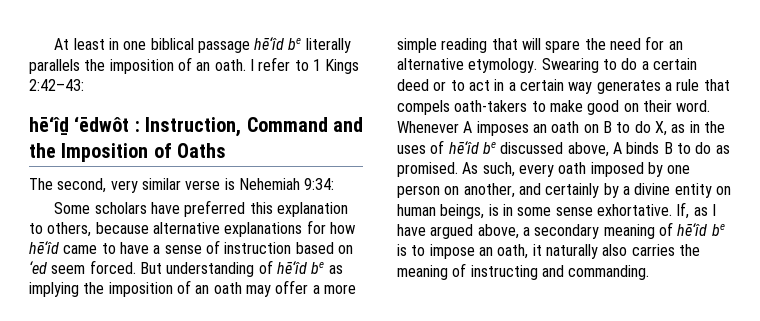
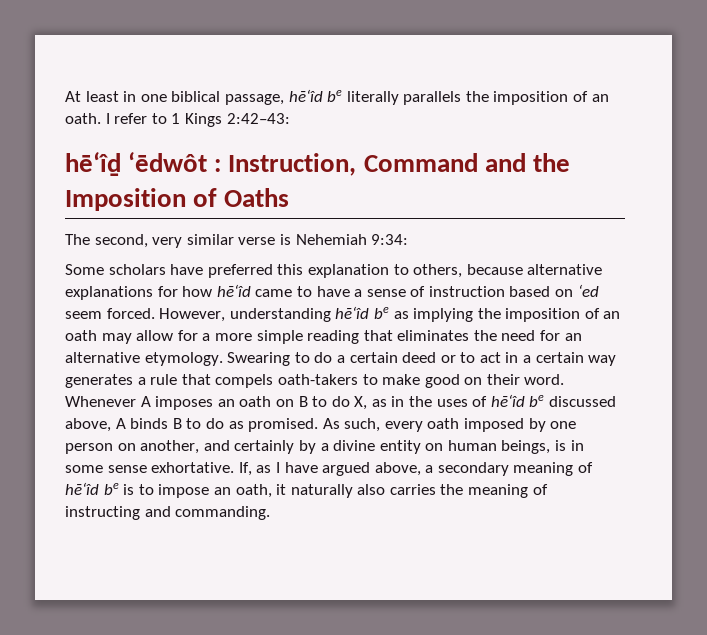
- At least in one biblical passage hē‘îd be literally parallels the imposition of an oath.
+ At least in one biblical passage, hē‘îd be literally parallels the imposition of an oath.
- But understanding of hē‘îd be as implying the imposition of an oath may offer a more simple reading that will spare the need for an alternative etymology.
+ However, understanding hē‘îd be as implying the imposition of an oath may allow for a more simple reading that eliminates the need for an alternative etymology.

